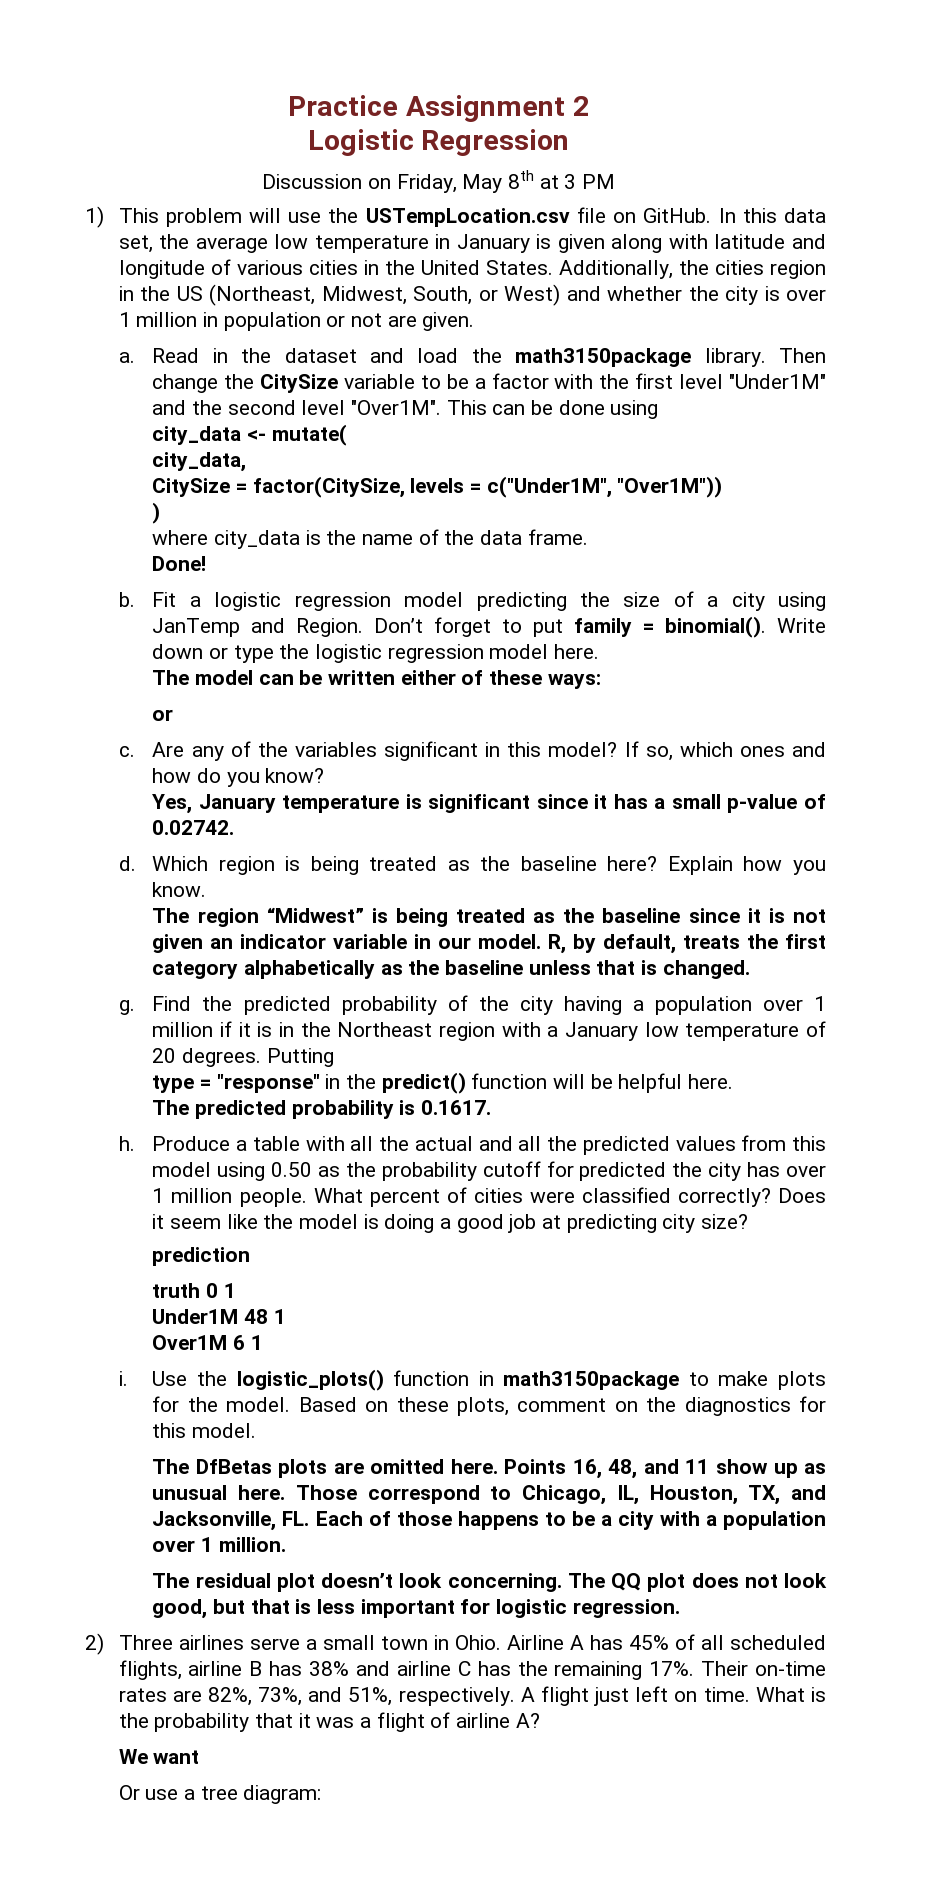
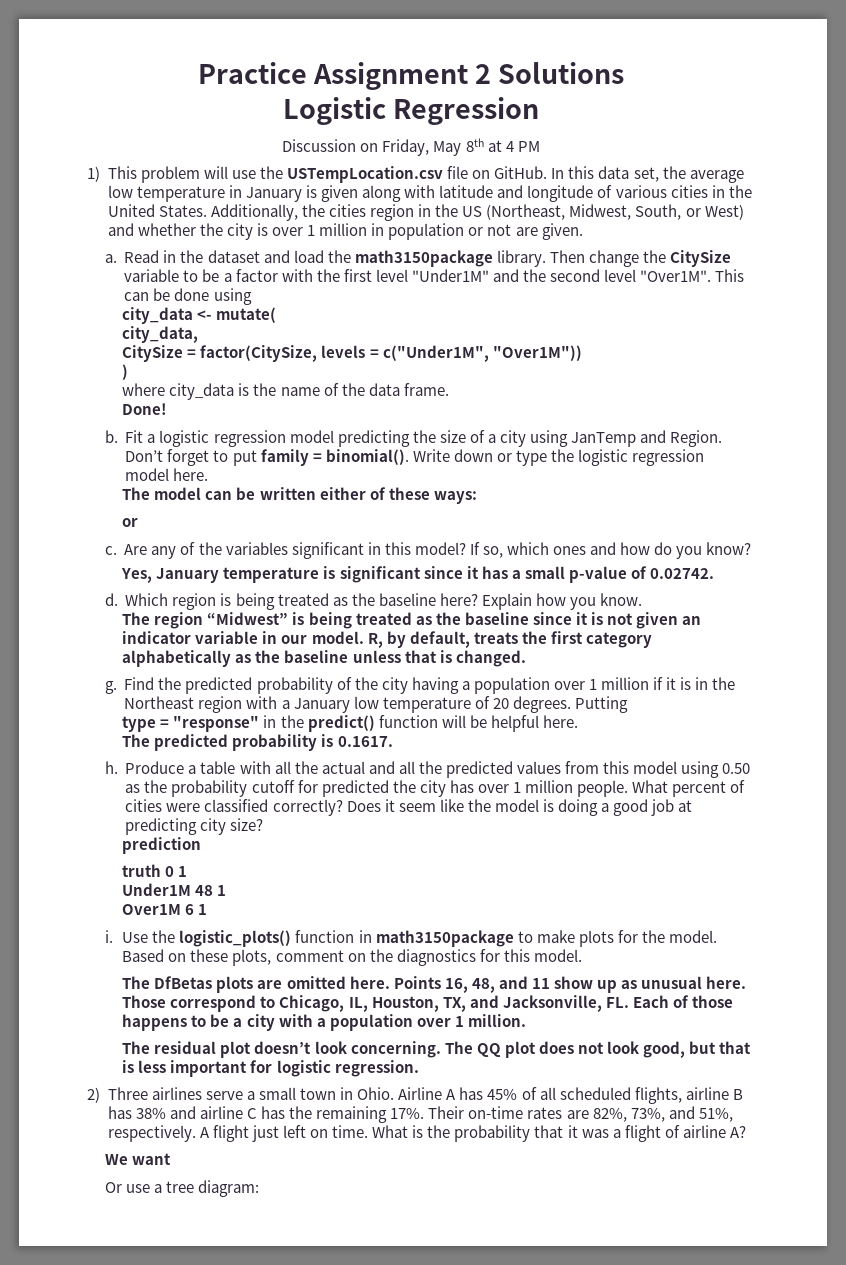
- Practice Assignment 2
+ Practice Assignment 2 Solutions
- Discussion on Friday, May 8th at 3 PM
+ Discussion on Friday, May 8th at 4 PM

